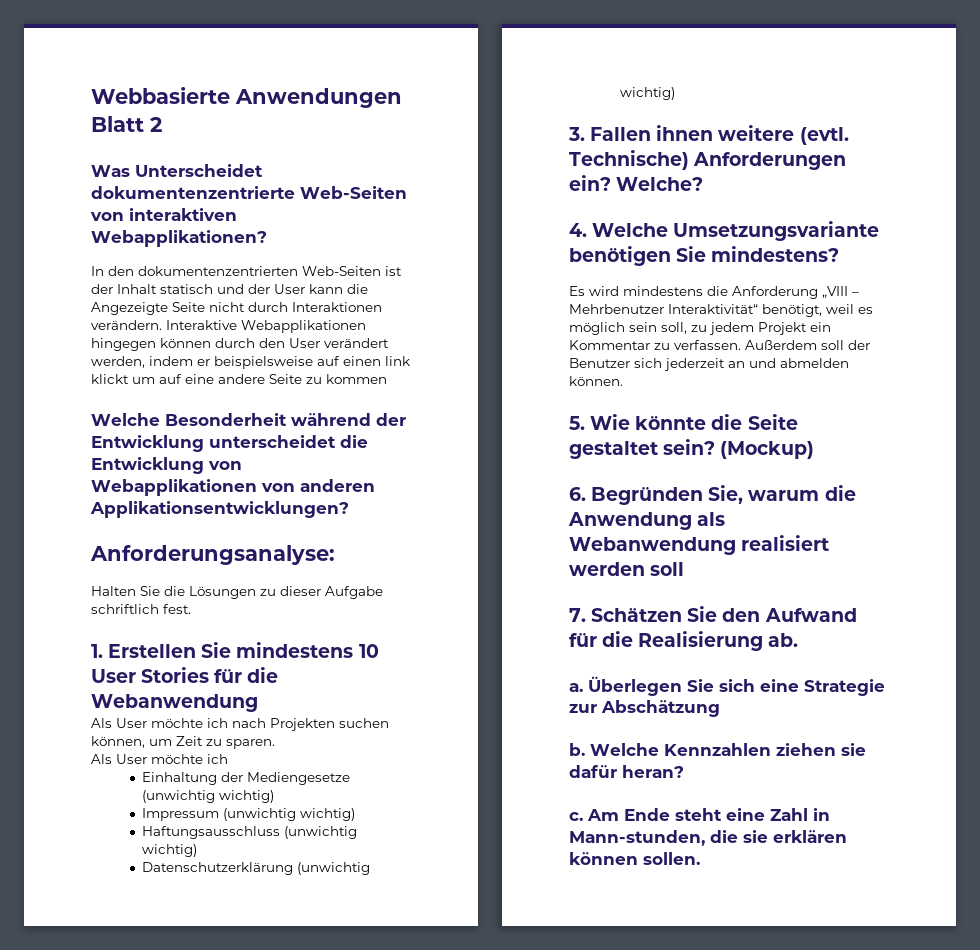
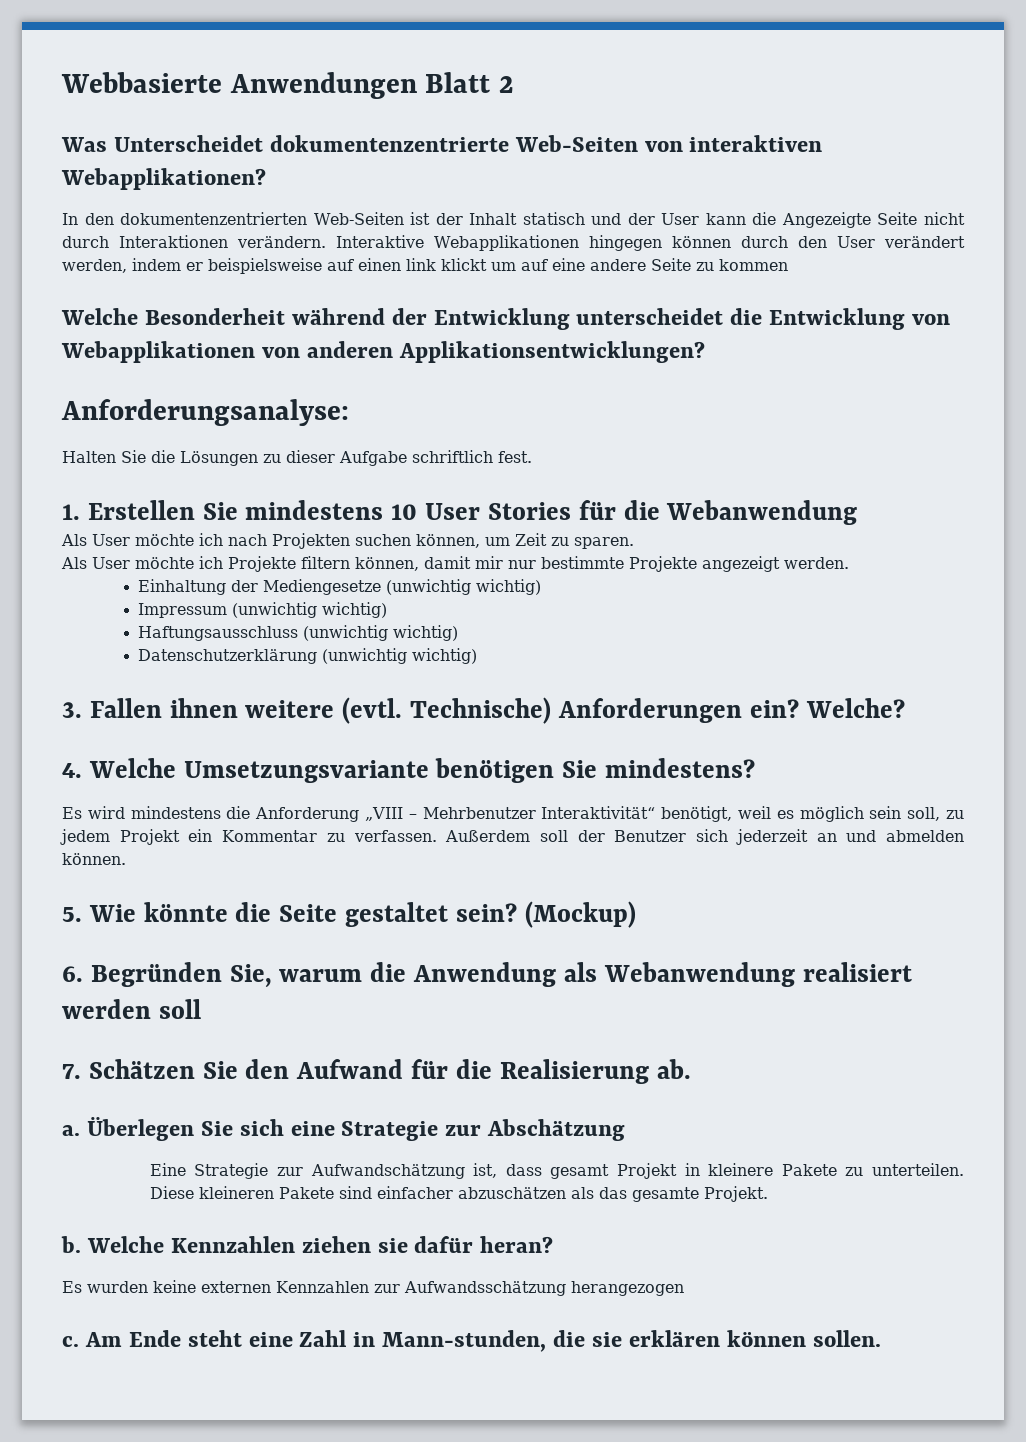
  Als User möchte ich nach Projekten suchen können, um Zeit zu sparen.
- Als User möchte ich
+ Als User möchte ich Projekte filtern können, damit mir nur bestimmte Projekte angezeigt werden.
+ Eine Strategie zur Aufwandschätzung ist, dass gesamt Projekt in kleinere Pakete zu unterteilen. Diese kleineren Pakete sind einfacher abzuschätzen als das gesamte Projekt.
+ Es wurden keine externen Kennzahlen zur Aufwandsschätzung herangezogen

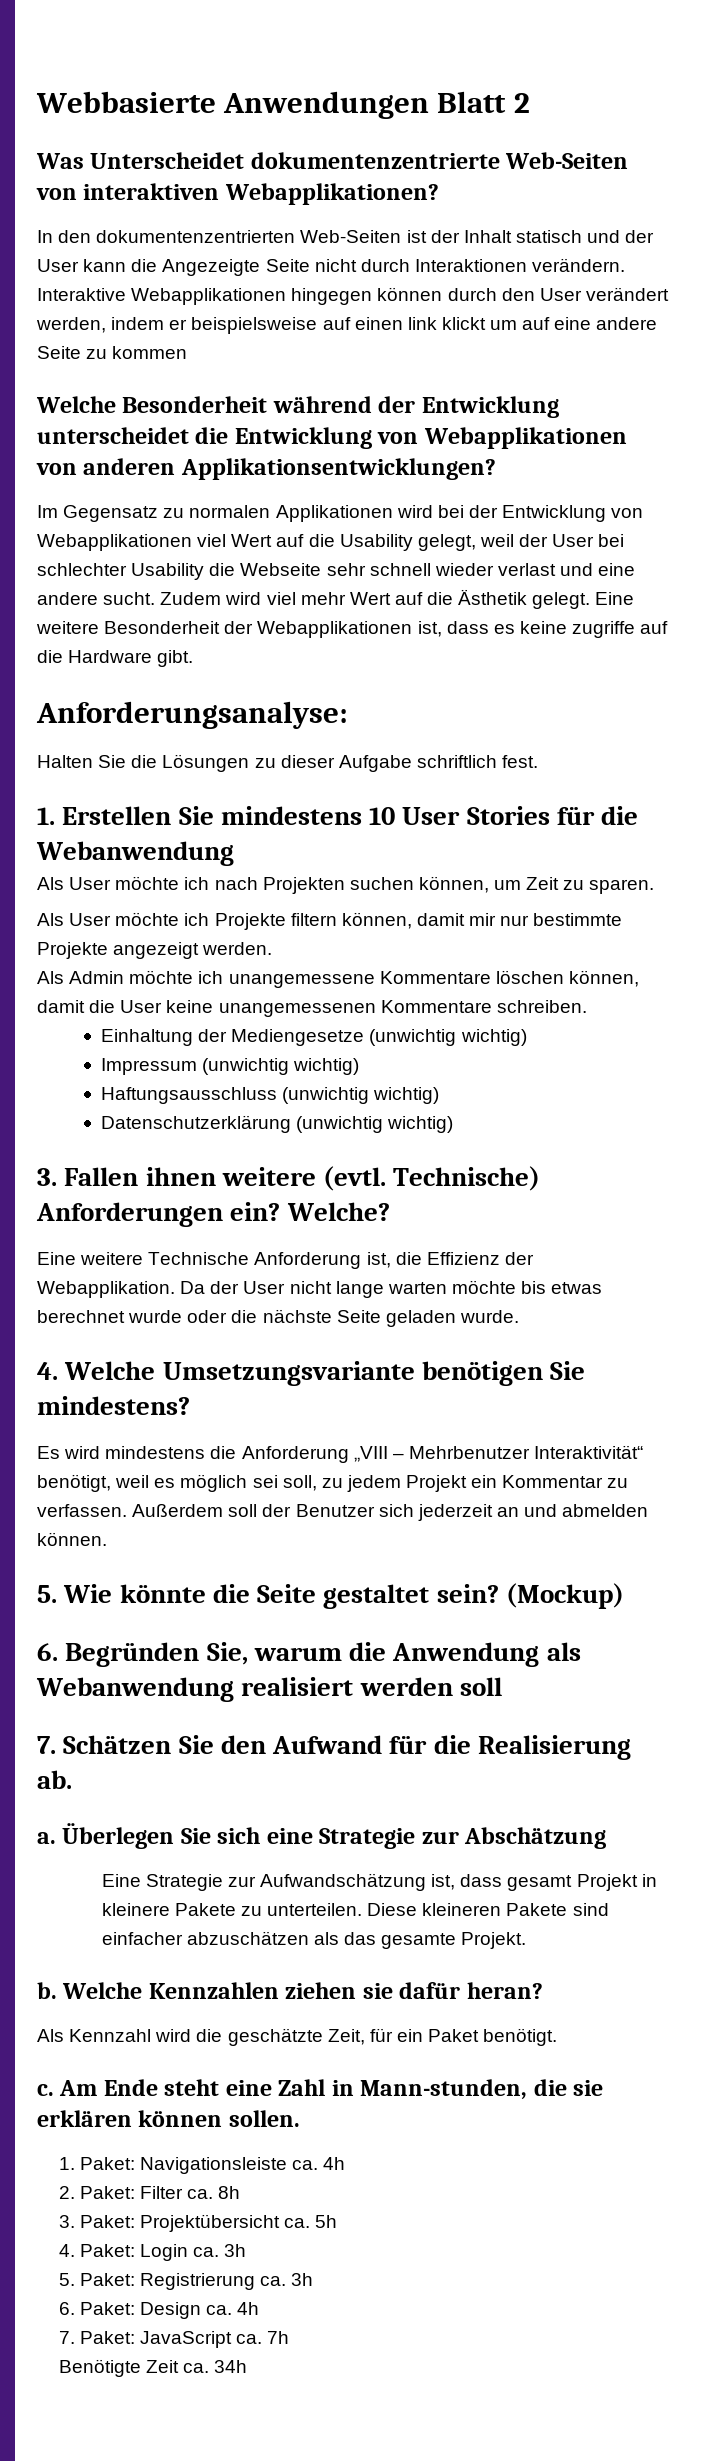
+ Im Gegensatz zu normalen Applikationen wird bei der Entwicklung von Webapplikationen viel Wert auf die Usability gelegt, weil der User bei schlechter Usability die Webseite sehr schnell wieder verlast und eine andere sucht. Zudem wird viel mehr Wert auf die Ästhetik gelegt. Eine weitere Besonderheit der Webapplikationen ist, dass es keine zugriffe auf die Hardware gibt.
+ Als Admin möchte ich unangemessene Kommentare löschen können, damit die User keine unangemessenen Kommentare schreiben.
+ Eine weitere Technische Anforderung ist, die Effizienz der Webapplikation. Da der User nicht lange warten möchte bis etwas berechnet wurde oder die nächste Seite geladen wurde.
- Es wird mindestens die Anforderung „VIII – Mehrbenutzer Interaktivität“ benötigt, weil es möglich sein soll, zu jedem Projekt ein Kommentar zu verfassen.
+ Es wird mindestens die Anforderung „VIII – Mehrbenutzer Interaktivität“ benötigt, weil es möglich sei soll, zu jedem Projekt ein Kommentar zu verfassen.
- Es wurden keine externen Kennzahlen zur Aufwandsschätzung herangezogen
+ Als Kennzahl wird die geschätzte Zeit, für ein Paket benötigt.
+ 1. Paket: Navigationsleiste ca. 4h
+ 2. Paket: Filter ca. 8h
+ 3. Paket: Projektübersicht ca. 5h
+ 4. Paket: Login ca. 3h
+ 5. Paket: Registrierung ca. 3h
+ 6. Paket: Design ca. 4h
+ 7. Paket: JavaScript ca. 7h
+ Benötigte Zeit ca. 34h

